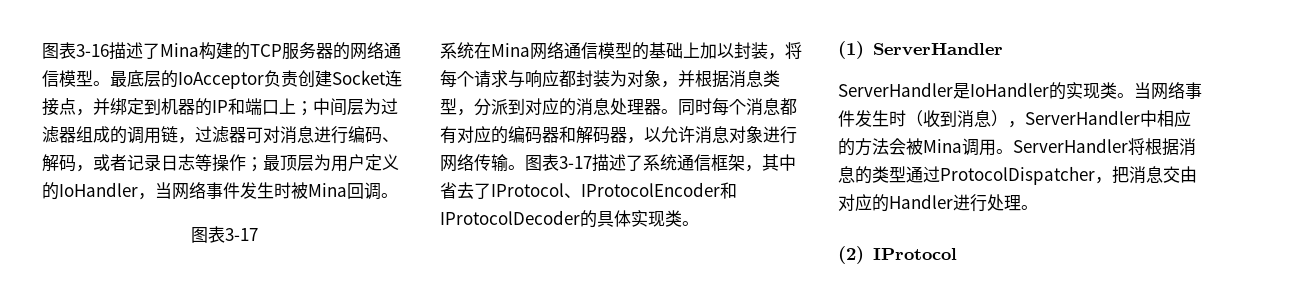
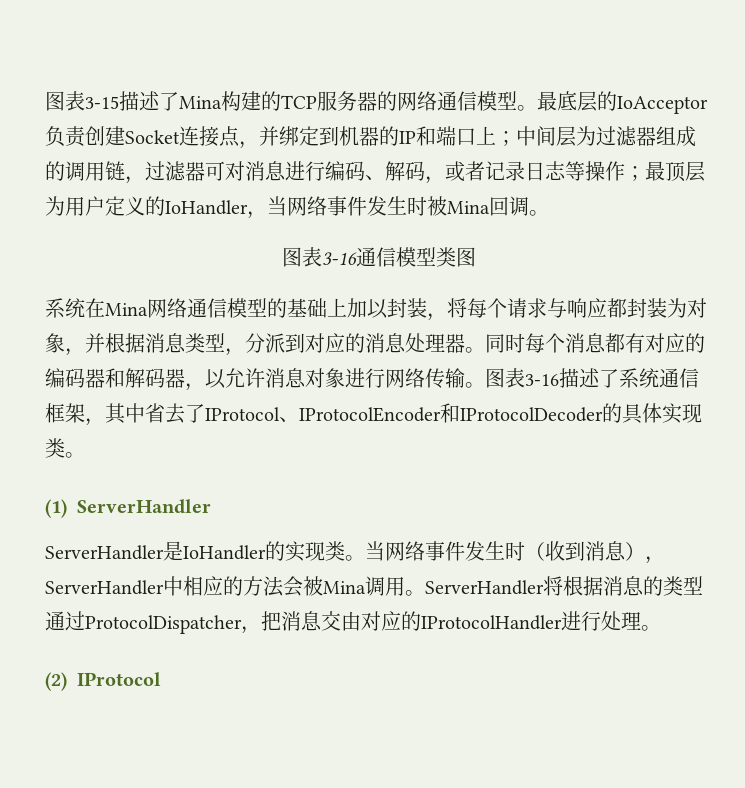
- 图表3-16描述了Mina构建的TCP服务器的网络通信模型。
+ 图表3-15描述了Mina构建的TCP服务器的网络通信模型。
  最底层的IoAcceptor负责创建Socket连接点，并绑定到机器的IP和端口上；中间层为过滤器组成的调用链，过滤器可对消息进行编码、解码，或者记录日志等操作；最顶层为用户定义的IoHandler，当网络事件发生时被Mina回调。
- 图表3-17
+ 图表3-16通信模型类图
- 图表3-17描述了系统通信框架，其中省去了IProtocol、IProtocolEncoder和IProtocolDecoder的具体实现类。
+ 图表3-16描述了系统通信框架，其中省去了IProtocol、IProtocolEncoder和IProtocolDecoder的具体实现类。
- ServerHandler将根据消息的类型通过ProtocolDispatcher，把消息交由对应的Handler进行处理。
+ ServerHandler将根据消息的类型通过ProtocolDispatcher，把消息交由对应的IProtocolHandler进行处理。

